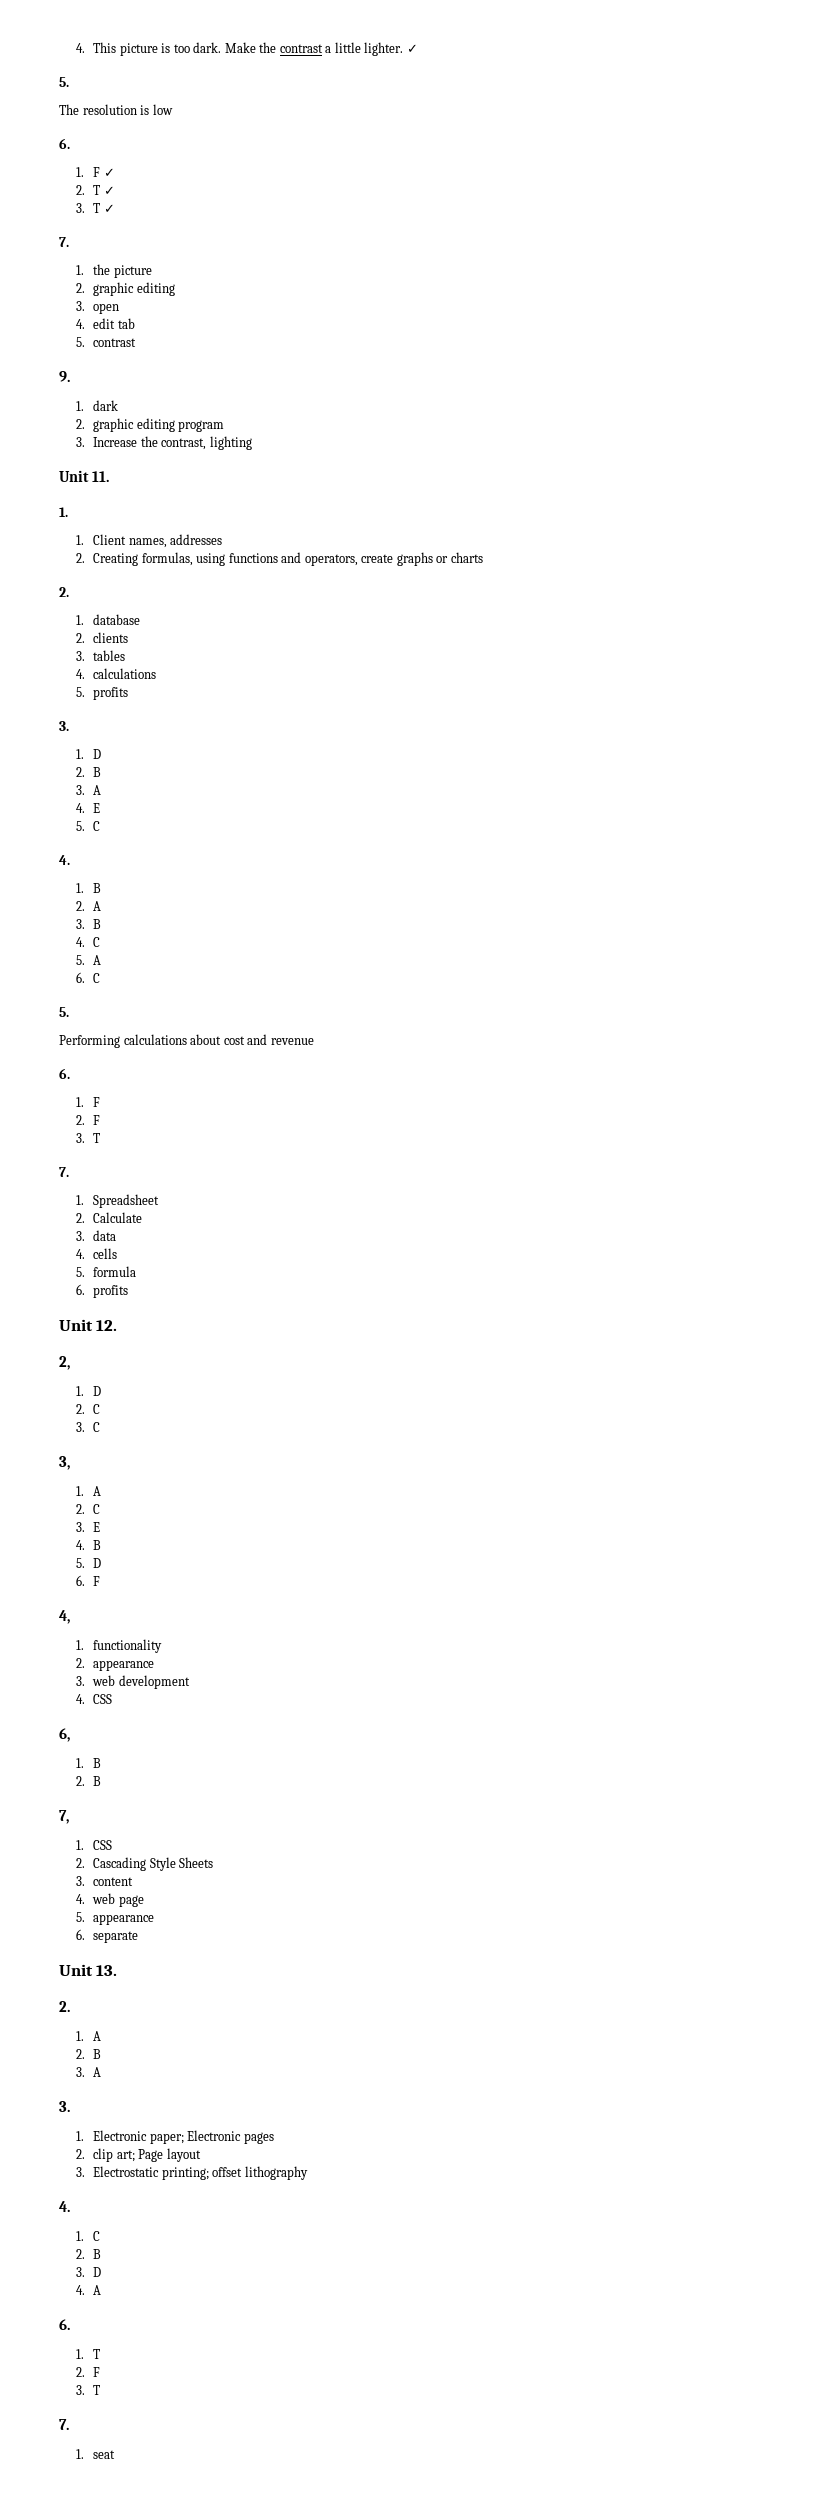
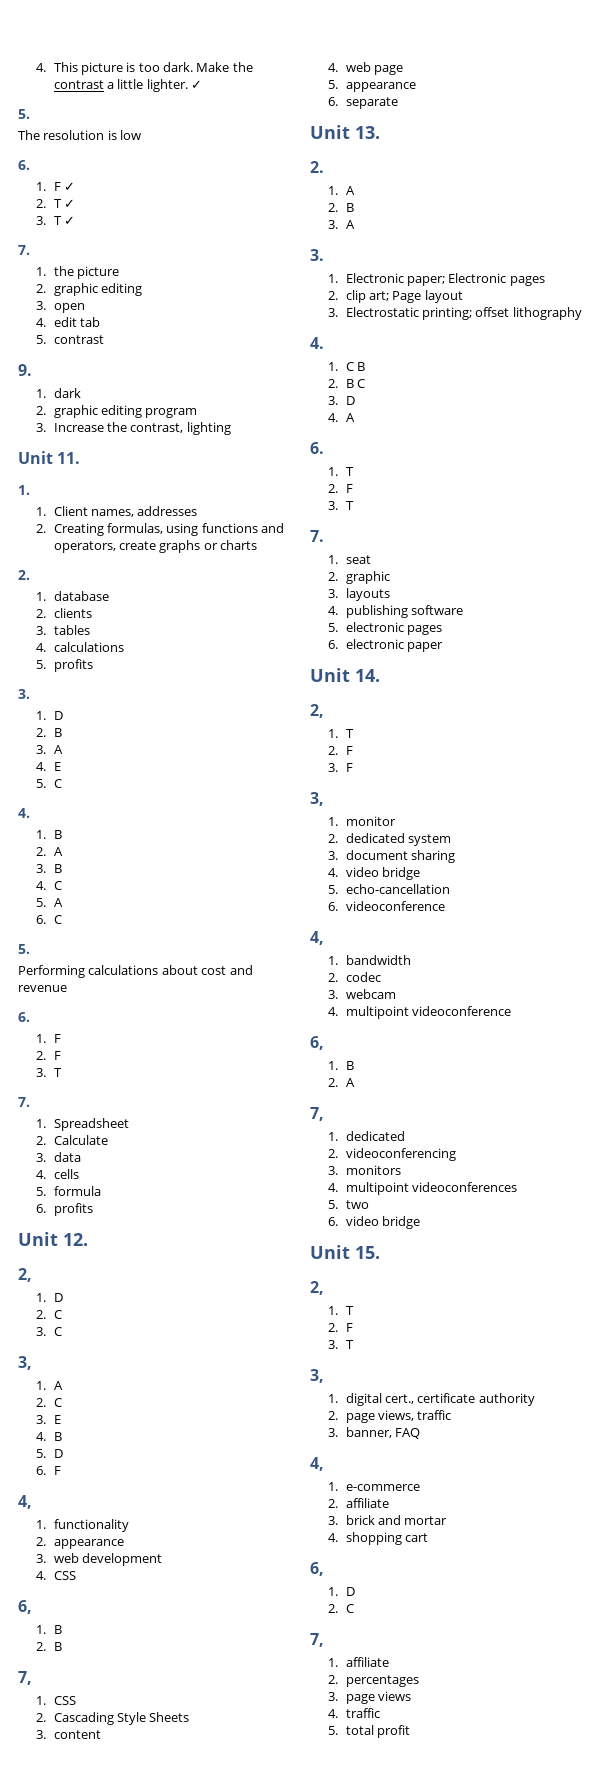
- 1. C
- 2. B
+ 1. C B
+ 2. B C
  1. seat
+ 2. graphic
+ 3. layouts
+ 4. publishing software
+ 5. electronic pages
+ 6. electronic paper
+ Unit 14.
+ 2,
+ 1. T
+ 2. F
+ 3. F
+ 3,
+ 1. monitor
+ 2. dedicated system
+ 3. document sharing
+ 4. video bridge
+ 5. echo-cancellation
+ 6. videoconference
+ 4,
+ 1. bandwidth
+ 2. codec
+ 3. webcam
+ 4. multipoint videoconference
+ 6,
+ 1. B
+ 2. A
+ 7,
+ 1. dedicated
+ 2. videoconferencing
+ 3. monitors
+ 4. multipoint videoconferences
+ 5. two
+ 6. video bridge
+ Unit 15.
+ 2,
+ 1. T
+ 2. F
+ 3. T
+ 3,
+ 1. digital cert., certificate authority
+ 2. page views, traffic
+ 3. banner, FAQ
+ 4,
+ 1. e-commerce
+ 2. affiliate
+ 3. brick and mortar
+ 4. shopping cart
+ 6,
+ 1. D
+ 2. C
+ 7,
+ 1. affiliate
+ 2. percentages
+ 3. page views
+ 4. traffic
+ 5. total profit

